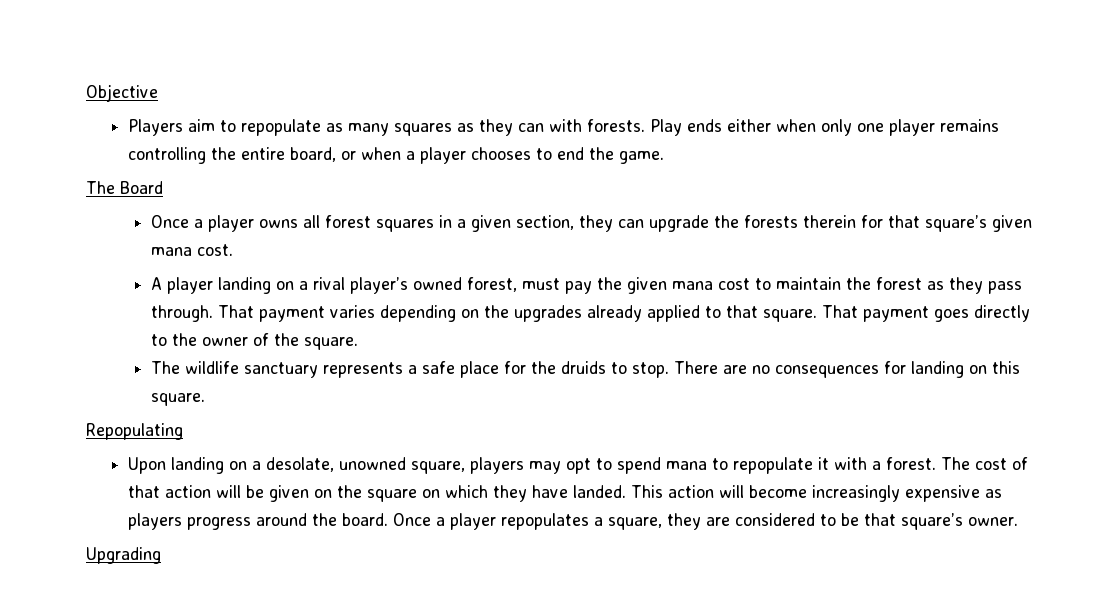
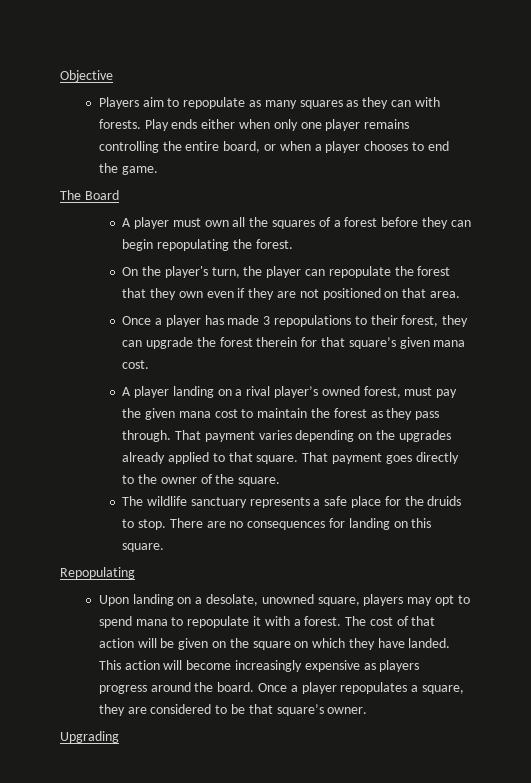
- Once a player owns all forest squares in a given section, they can upgrade the forests therein for that square’s given mana cost.
+ A player must own all the squares of a forest before they can begin repopulating the forest.
+ On the player's turn, the player can repopulate the forest that they own even if they are not positioned on that area.
+ Once a player has made 3 repopulations to their forest, they can upgrade the forest therein for that square’s given mana cost.

